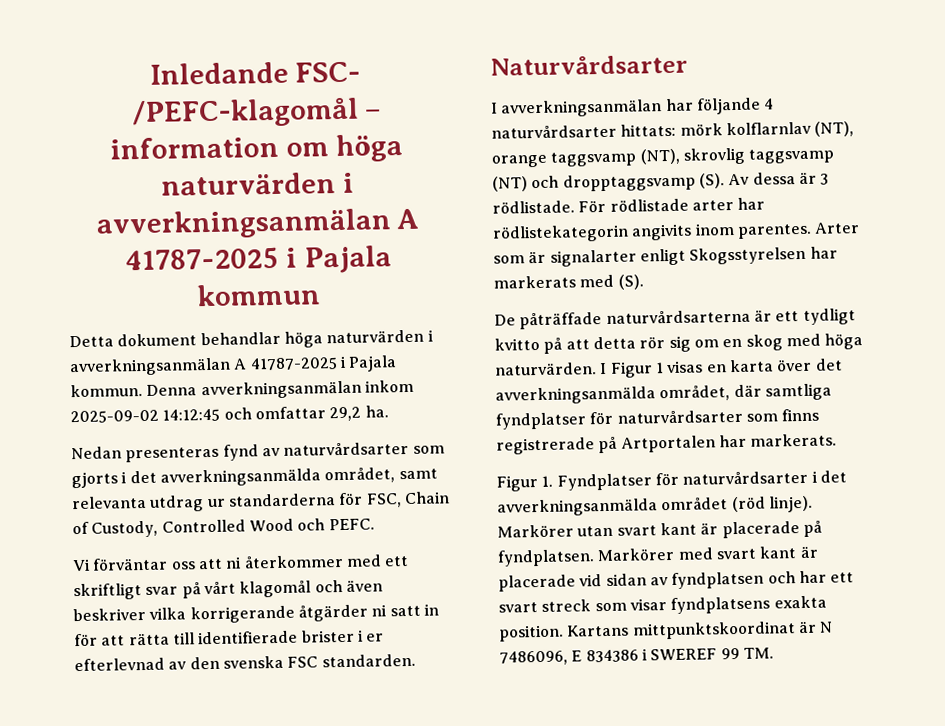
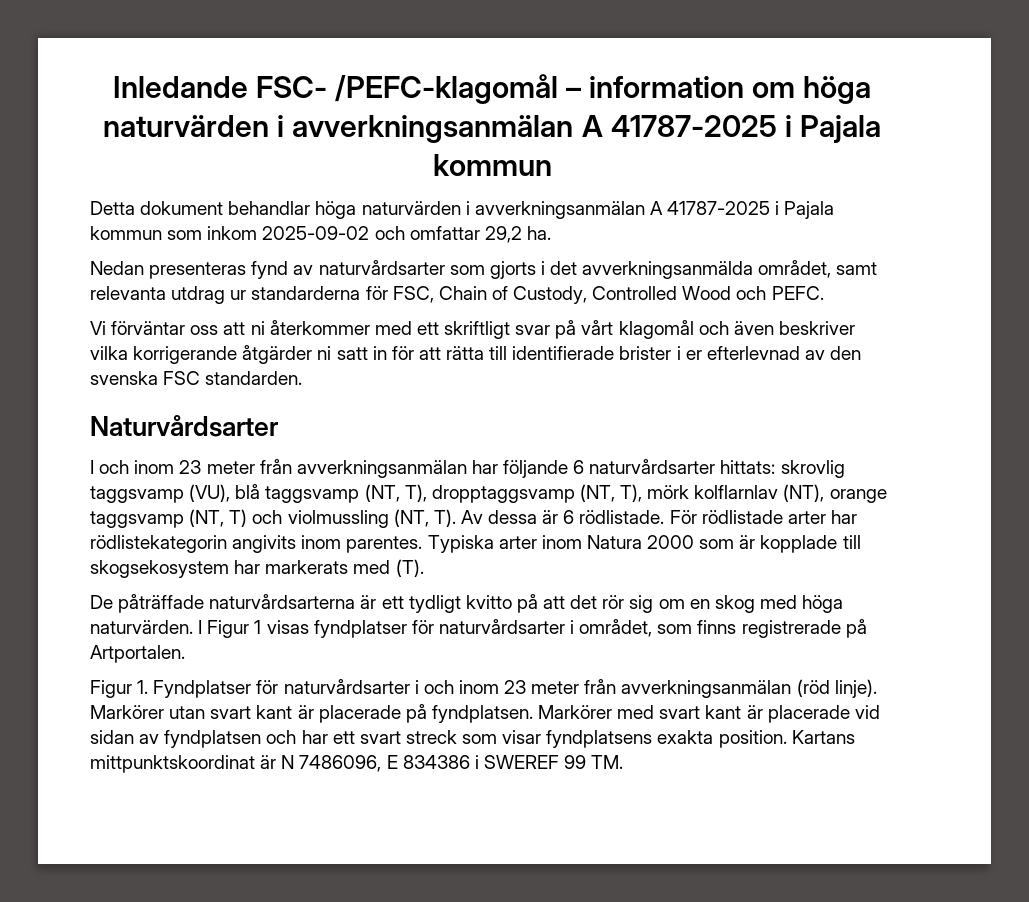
- Detta dokument behandlar höga naturvärden i avverkningsanmälan A 41787-2025 i Pajala kommun. Denna avverkningsanmälan inkom 2025-09-02 14:12:45 och omfattar 29,2 ha.
+ Detta dokument behandlar höga naturvärden i avverkningsanmälan A 41787-2025 i Pajala kommun som inkom 2025-09-02 och omfattar 29,2 ha.
- I avverkningsanmälan har följande 4 naturvårdsarter hittats: mörk kolflarnlav (NT), orange taggsvamp (NT), skrovlig taggsvamp (NT) och dropptaggsvamp (S). Av dessa är 3 rödlistade.
+ I och inom 23 meter från avverkningsanmälan har följande 6 naturvårdsarter hittats: skrovlig taggsvamp (VU), blå taggsvamp (NT, T), dropptaggsvamp (NT, T), mörk kolflarnlav (NT), orange taggsvamp (NT, T) och violmussling (NT, T). Av dessa är 6 rödlistade.
- Arter som är signalarter enligt Skogsstyrelsen har markerats med (S).
+ Typiska arter inom Natura 2000 som är kopplade till skogsekosystem har markerats med (T).
- De påträffade naturvårdsarterna är ett tydligt kvitto på att detta rör sig om en skog med höga naturvärden.
+ De påträffade naturvårdsarterna är ett tydligt kvitto på att det rör sig om en skog med höga naturvärden.
- I Figur 1 visas en karta över det avverkningsanmälda området, där samtliga fyndplatser för naturvårdsarter som finns registrerade på Artportalen har markerats.
+ I Figur 1 visas fyndplatser för naturvårdsarter i området, som finns registrerade på Artportalen.
- Figur 1. Fyndplatser för naturvårdsarter i det avverkningsanmälda området (röd linje).
+ Figur 1. Fyndplatser för naturvårdsarter i och inom 23 meter från avverkningsanmälan (röd linje).

